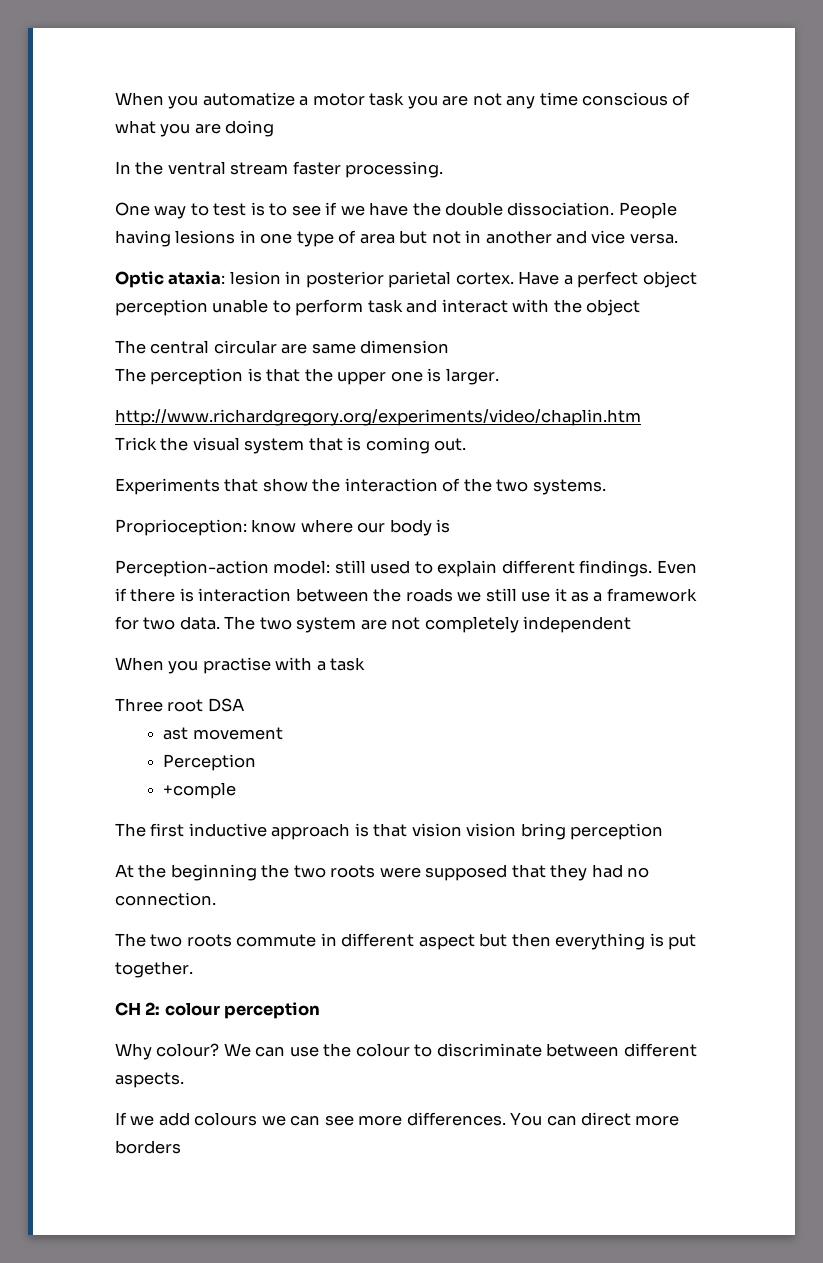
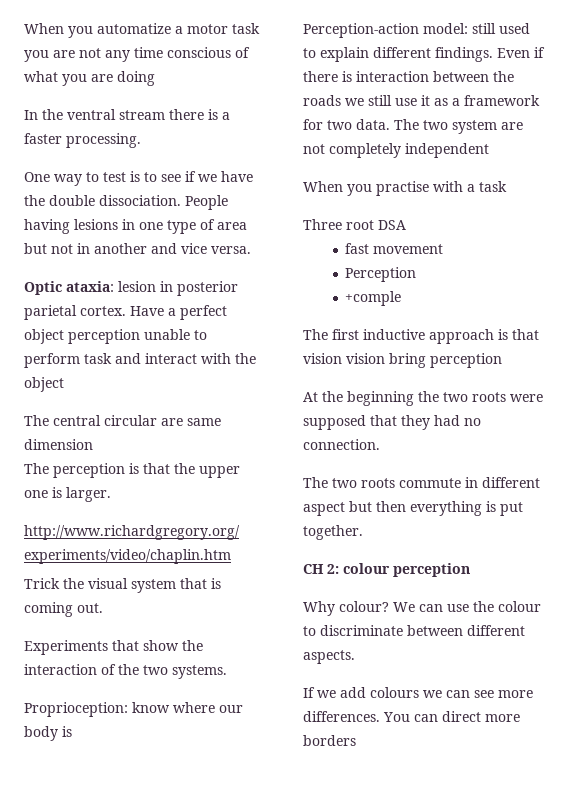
- In the ventral stream faster processing.
+ In the ventral stream there is a faster processing.
- ast movement
+ fast movement

